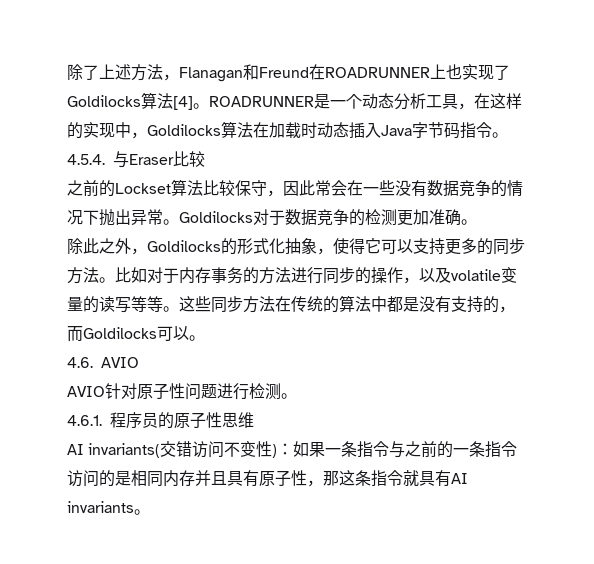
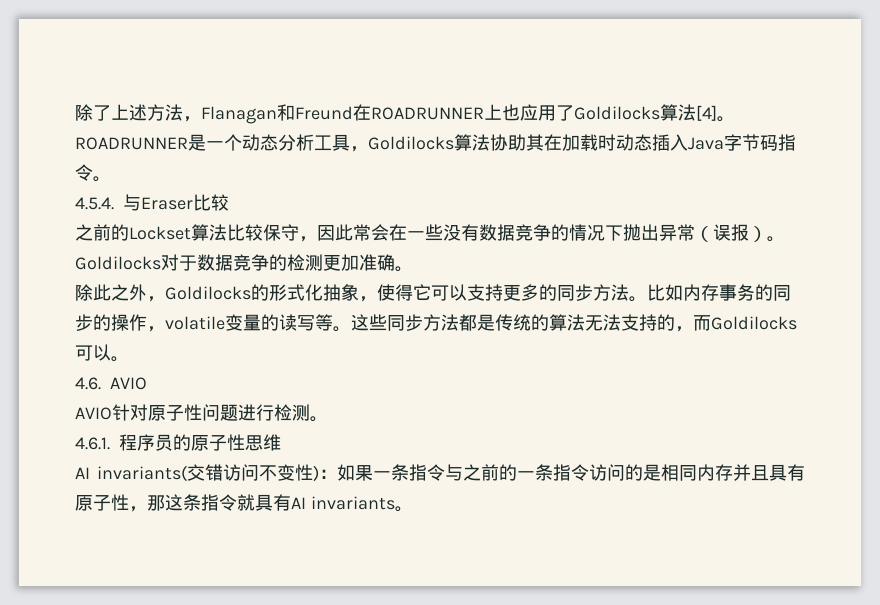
- 除了上述方法，Flanagan和Freund在ROADRUNNER上也实现了Goldilocks算法[4]。
+ 除了上述方法，Flanagan和Freund在ROADRUNNER上也应用了Goldilocks算法[4]。
- ROADRUNNER是一个动态分析工具，在这样的实现中，Goldilocks算法在加载时动态插入Java字节码指令。
+ ROADRUNNER是一个动态分析工具，Goldilocks算法协助其在加载时动态插入Java字节码指令。
- 之前的Lockset算法比较保守，因此常会在一些没有数据竞争的情况下抛出异常。
+ 之前的Lockset算法比较保守，因此常会在一些没有数据竞争的情况下抛出异常（误报）。
- 比如对于内存事务的方法进行同步的操作，以及volatile变量的读写等等。
+ 比如内存事务的同步的操作，volatile变量的读写等。
- 这些同步方法在传统的算法中都是没有支持的，而Goldilocks可以。
+ 这些同步方法都是传统的算法无法支持的，而Goldilocks可以。

